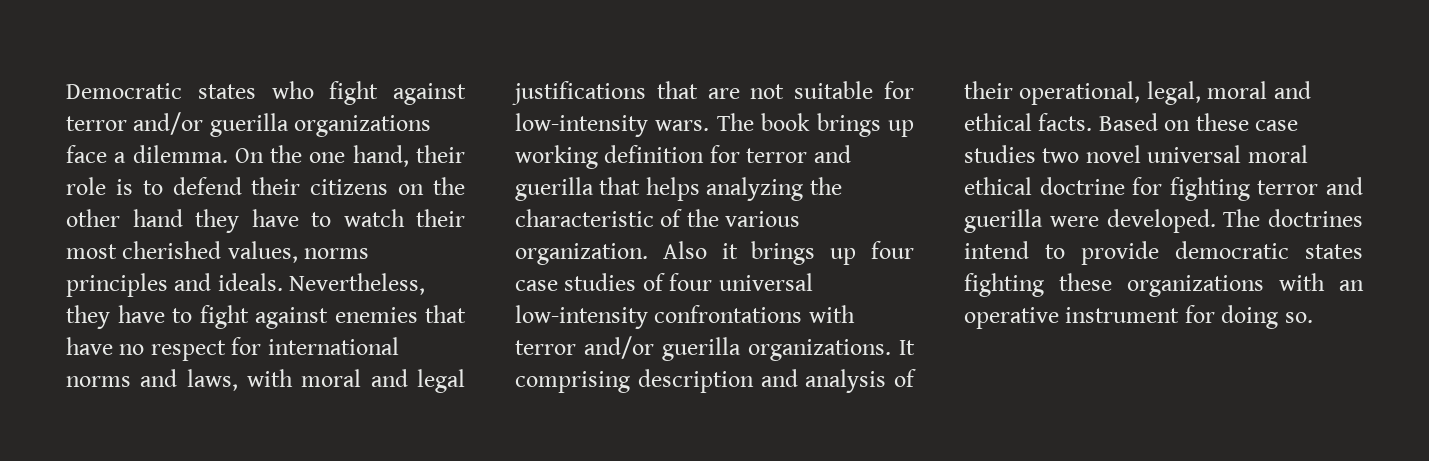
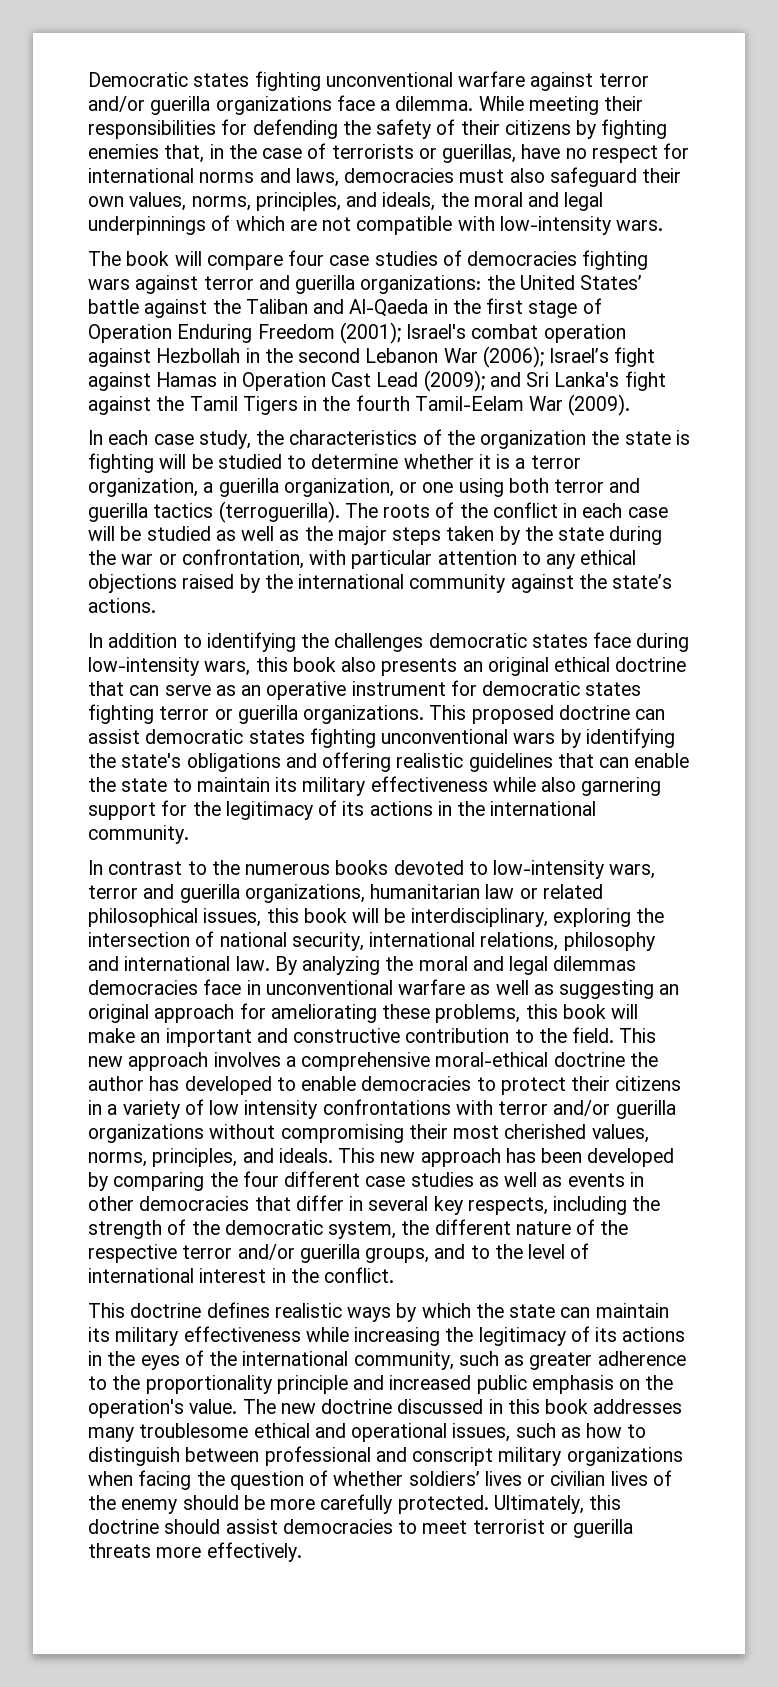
- Democratic states who fight against terror and/or guerilla organizations face a dilemma.
+ Democratic states fighting unconventional warfare against terror and/or guerilla organizations face a dilemma.
- On the one hand, their role is to defend their citizens on the other hand they have to watch their most cherished values, norms principles and ideals. Nevertheless, they have to fight against enemies that have no respect for international norms and laws, with moral and legal justifications that are not suitable for low-intensity wars. The book brings up working definition for terror and guerilla that helps analyzing the characteristic of the various organization. Also it brings up four case studies of four universal low-intensity confrontations with terror and/or guerilla organizations. It comprising description and analysis of their operational, legal, moral and ethical facts. Based on these case studies two novel universal moral ethical doctrine for fighting terror and guerilla were developed. The doctrines intend to provide democratic states fighting these organizations with an operative instrument for doing so.
+ While meeting their responsibilities for defending the safety of their citizens by fighting enemies that, in the case of terrorists or guerillas, have no respect for international norms and laws, democracies must also safeguard their own values, norms, principles, and ideals, the moral and legal underpinnings of which are not compatible with low-intensity wars.
+ The book will compare four case studies of democracies fighting wars against terror and guerilla organizations: the United States’ battle against the Taliban and Al-Qaeda in the first stage of Operation Enduring Freedom (2001); Israel's combat operation against Hezbollah in the second Lebanon War (2006); Israel’s fight against Hamas in Operation Cast Lead (2009); and Sri Lanka's fight against the Tamil Tigers in the fourth Tamil-Eelam War (2009).
+ In each case study, the characteristics of the organization the state is fighting will be studied to determine whether it is a terror organization, a guerilla organization, or one using both terror and guerilla tactics (terroguerilla). The roots of the conflict in each case will be studied as well as the major steps taken by the state during the war or confrontation, with particular attention to any ethical objections raised by the international community against the state’s actions.
+ In addition to identifying the challenges democratic states face during low-intensity wars, this book also presents an original ethical doctrine that can serve as an operative instrument for democratic states fighting terror or guerilla organizations. This proposed doctrine can assist democratic states fighting unconventional wars by identifying the state's obligations and offering realistic guidelines that can enable the state to maintain its military effectiveness while also garnering support for the legitimacy of its actions in the international community.
+ In contrast to the numerous books devoted to low-intensity wars, terror and guerilla organizations, humanitarian law or related philosophical issues, this book will be interdisciplinary, exploring the intersection of national security, international relations, philosophy and international law. By analyzing the moral and legal dilemmas democracies face in unconventional warfare as well as suggesting an original approach for ameliorating these problems, this book will make an important and constructive contribution to the field. This new approach involves a comprehensive moral-ethical doctrine the author has developed to enable democracies to protect their citizens in a variety of low intensity confrontations with terror and/or guerilla organizations without compromising their most cherished values, norms, principles, and ideals. This new approach has been developed by comparing the four different case studies as well as events in other democracies that differ in several key respects, including the strength of the democratic system, the different nature of the respective terror and/or guerilla groups, and to the level of international interest in the conflict.
+ This doctrine defines realistic ways by which the state can maintain its military effectiveness while increasing the legitimacy of its actions in the eyes of the international community, such as greater adherence to the proportionality principle and increased public emphasis on the operation's value. The new doctrine discussed in this book addresses many troublesome ethical and operational issues, such as how to distinguish between professional and conscript military organizations when facing the question of whether soldiers’ lives or civilian lives of the enemy should be more carefully protected. Ultimately, this doctrine should assist democracies to meet terrorist or guerilla threats more effectively.

